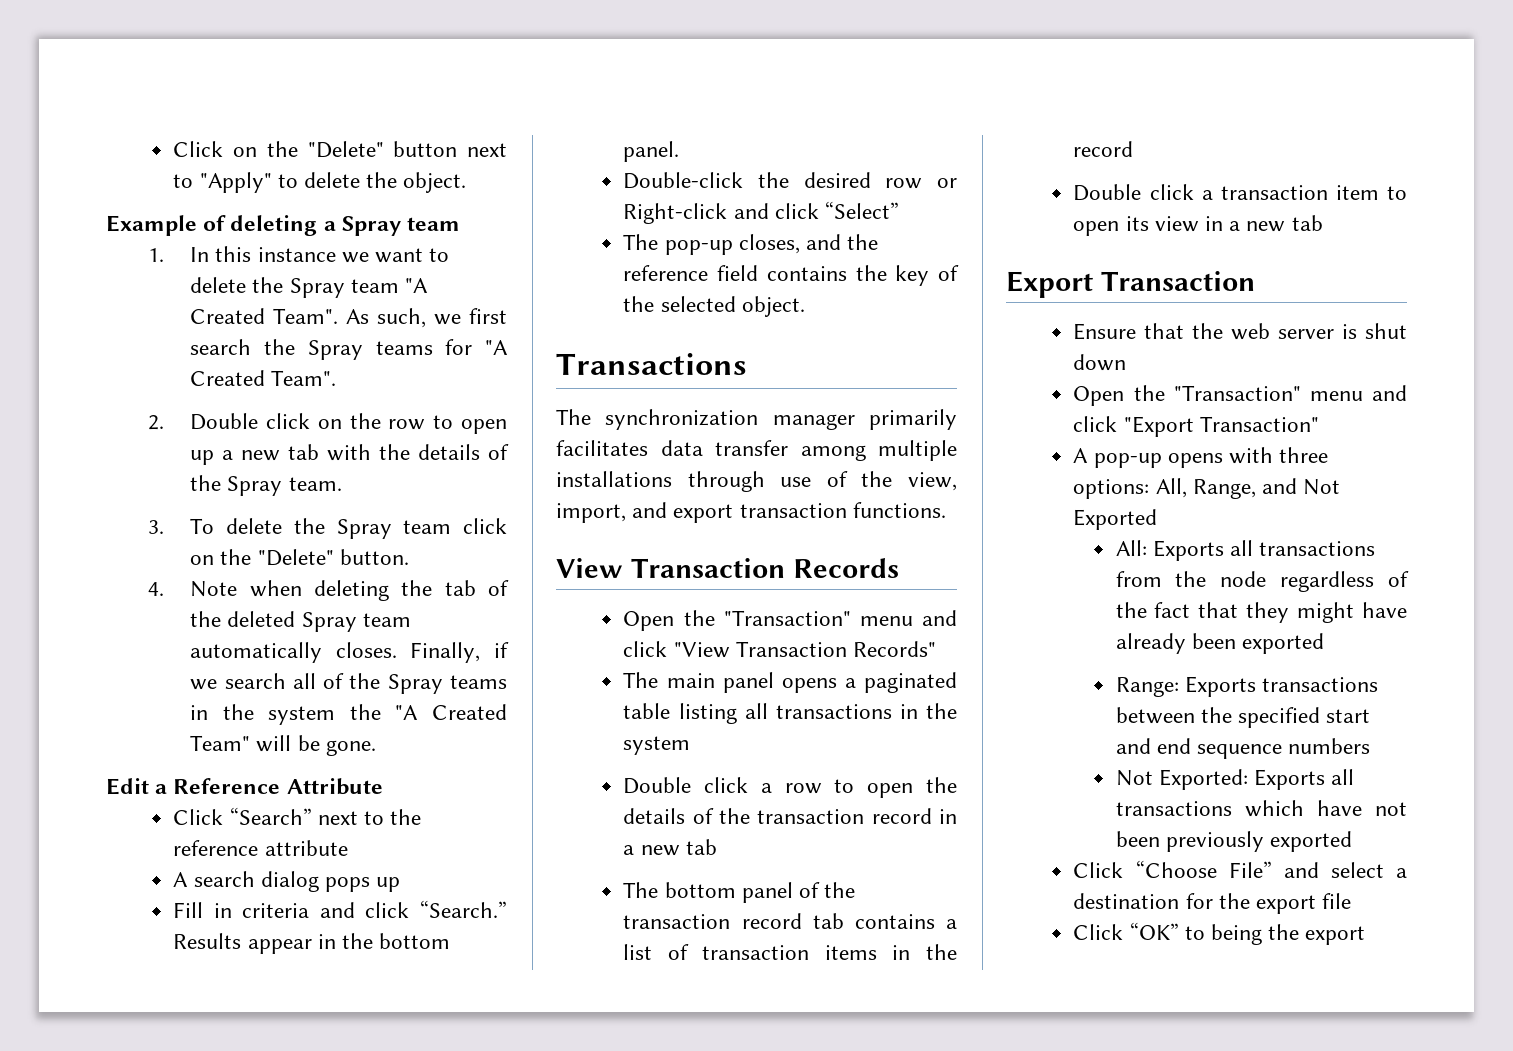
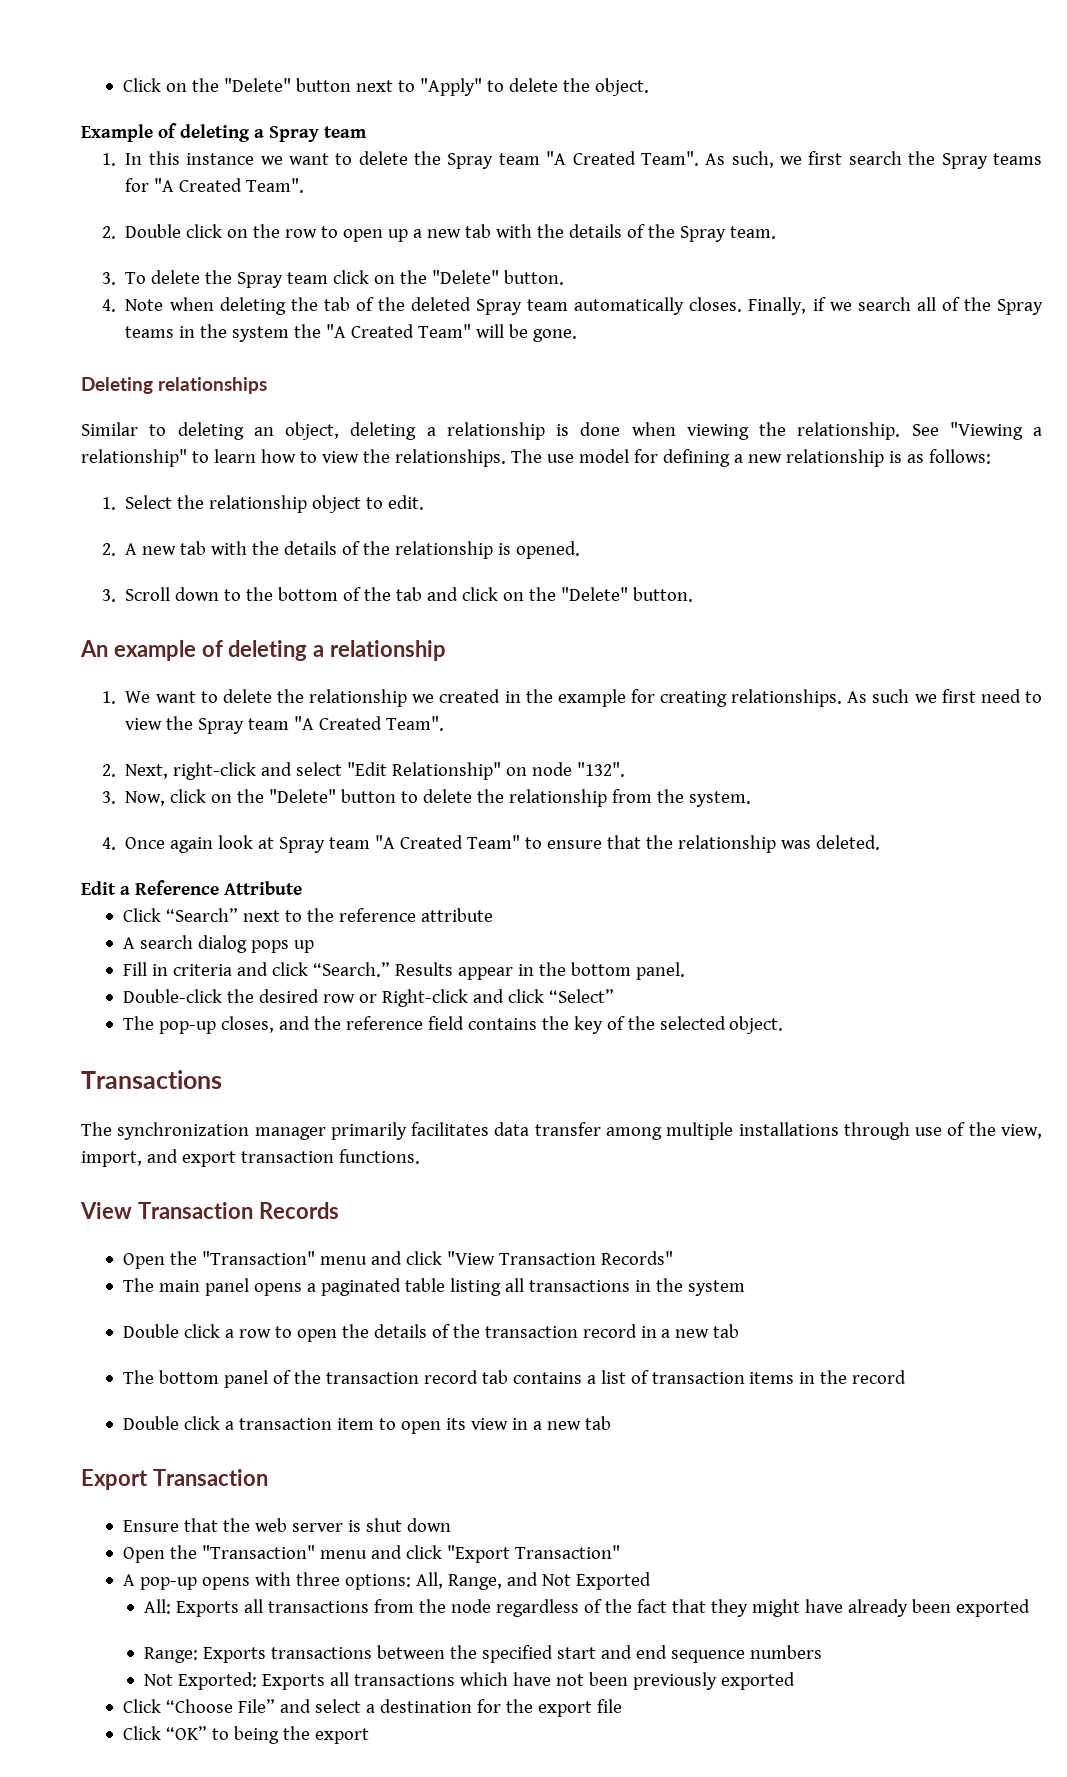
+ Deleting relationships
+ Similar to deleting an object, deleting a relationship is done when viewing the relationship. See "Viewing a relationship" to learn how to view the relationships. The use model for defining a new relationship is as follows:
+ 1. Select the relationship object to edit.
+ 2. A new tab with the details of the relationship is opened.
+ 3. Scroll down to the bottom of the tab and click on the "Delete" button.
+ An example of deleting a relationship
+ 1. We want to delete the relationship we created in the example for creating relationships. As such we first need to view the Spray team "A Created Team".
+ 2. Next, right-click and select "Edit Relationship" on node "132".
+ 3. Now, click on the "Delete" button to delete the relationship from the system.
+ 4. Once again look at Spray team "A Created Team" to ensure that the relationship was deleted.

